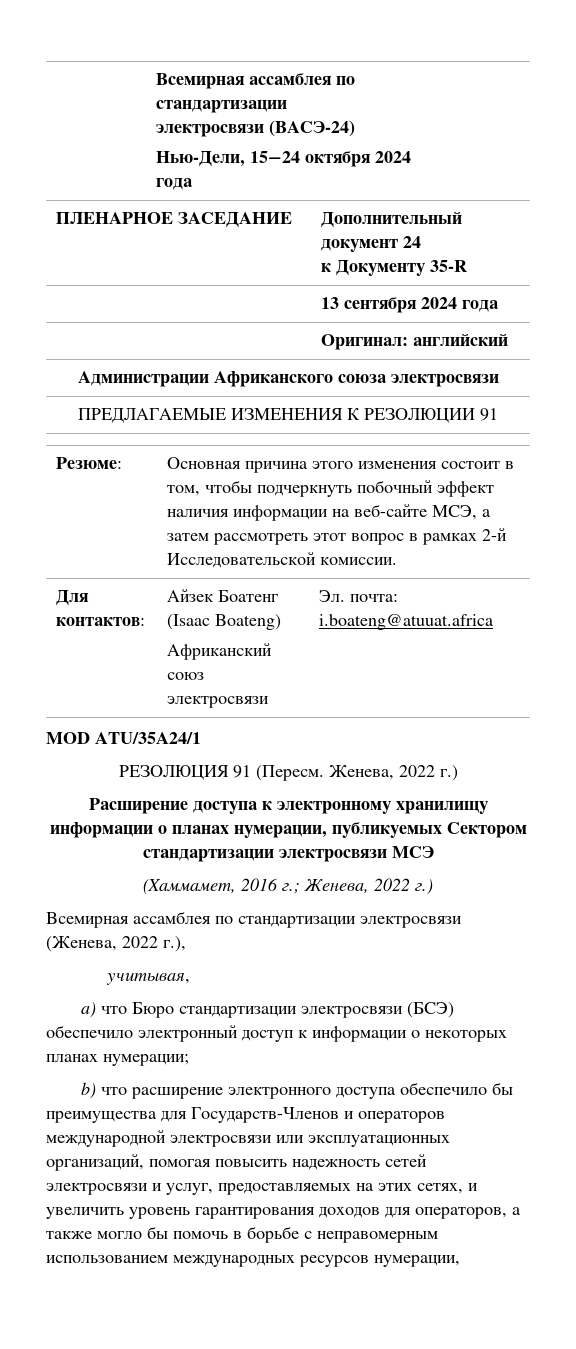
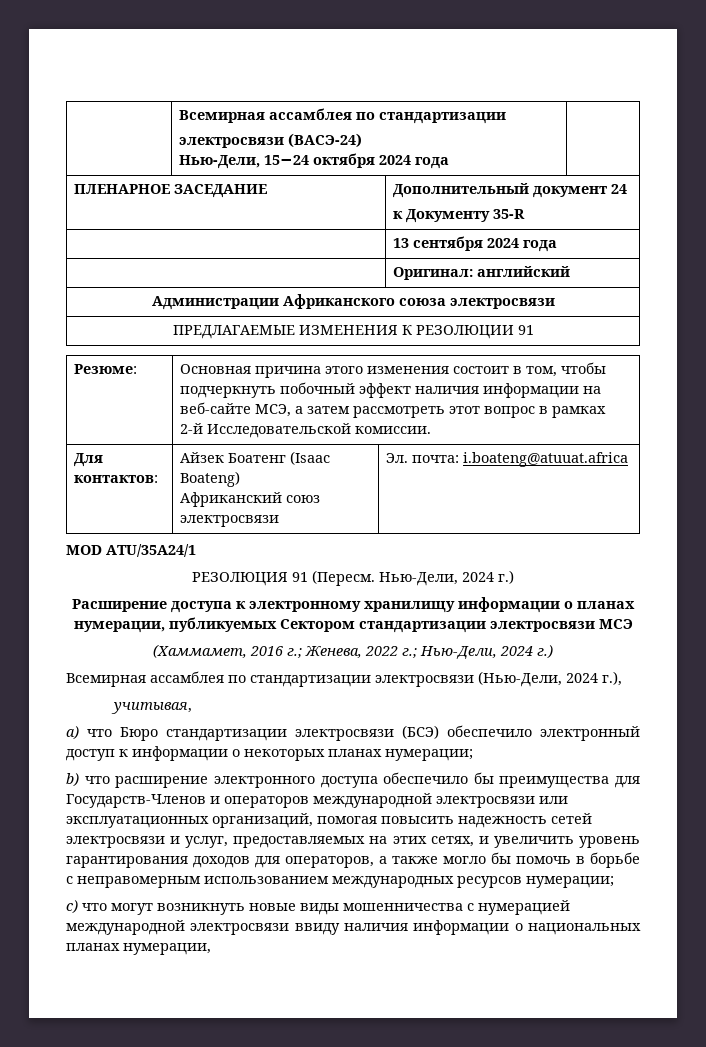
- РЕЗОЛЮЦИЯ 91 (Пересм. Женева, 2022 г.)
+ РЕЗОЛЮЦИЯ 91 (Пересм. Нью-Дели, 2024 г.)
- (Хаммамет, 2016 г.; Женева, 2022 г.)
+ (Хаммамет, 2016 г.; Женева, 2022 г.; Нью-Дели, 2024 г.)
- Всемирная ассамблея по стандартизации электросвязи (Женева, 2022 г.),
+ Всемирная ассамблея по стандартизации электросвязи (Нью-Дели, 2024 г.),
- b) что расширение электронного доступа обеспечило бы преимущества для Государств-Членов и операторов международной электросвязи или эксплуатационных организаций, помогая повысить надежность сетей электросвязи и услуг, предоставляемых на этих сетях, и увеличить уровень гарантирования доходов для операторов, а также могло бы помочь в борьбе с неправомерным использованием международных ресурсов нумерации,
+ b) что расширение электронного доступа обеспечило бы преимущества для Государств-Членов и операторов международной электросвязи или эксплуатационных организаций, помогая повысить надежность сетей электросвязи и услуг, предоставляемых на этих сетях, и увеличить уровень гарантирования доходов для операторов, а также могло бы помочь в борьбе с неправомерным использованием международных ресурсов нумерации;
+ c) что могут возникнуть новые виды мошенничества с нумерацией международной электросвязи ввиду наличия информации о национальных планах нумерации,

